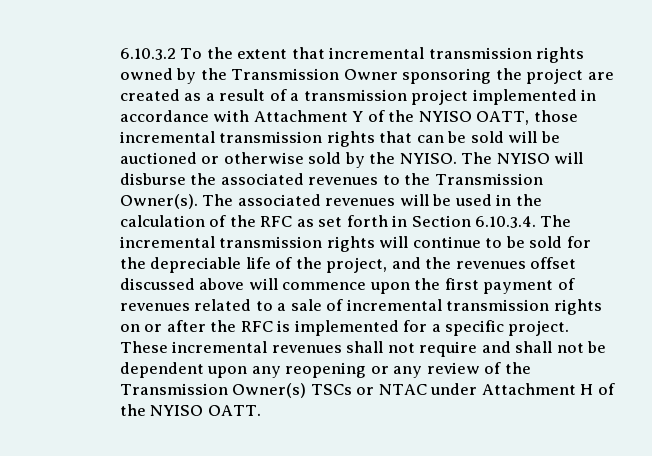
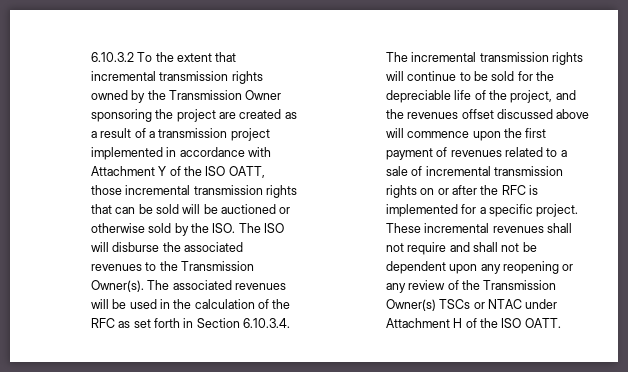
- 6.10.3.2 To the extent that incremental transmission rights owned by the Transmission Owner sponsoring the project are created as a result of a transmission project implemented in accordance with Attachment Y of the NYISO OATT, those incremental transmission rights that can be sold will be auctioned or otherwise sold by the NYISO. The NYISO will disburse the associated revenues to the Transmission Owner(s).
+ 6.10.3.2 To the extent that incremental transmission rights owned by the Transmission Owner sponsoring the project are created as a result of a transmission project implemented in accordance with Attachment Y of the ISO OATT, those incremental transmission rights that can be sold will be auctioned or otherwise sold by the ISO. The ISO will disburse the associated revenues to the Transmission Owner(s).
- These incremental revenues shall not require and shall not be dependent upon any reopening or any review of the Transmission Owner(s) TSCs or NTAC under Attachment H of the NYISO OATT.
+ These incremental revenues shall not require and shall not be dependent upon any reopening or any review of the Transmission Owner(s) TSCs or NTAC under Attachment H of the ISO OATT.

